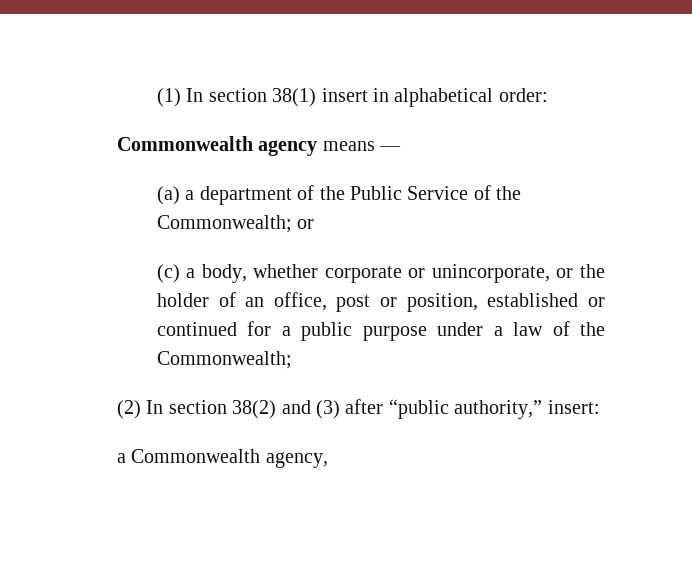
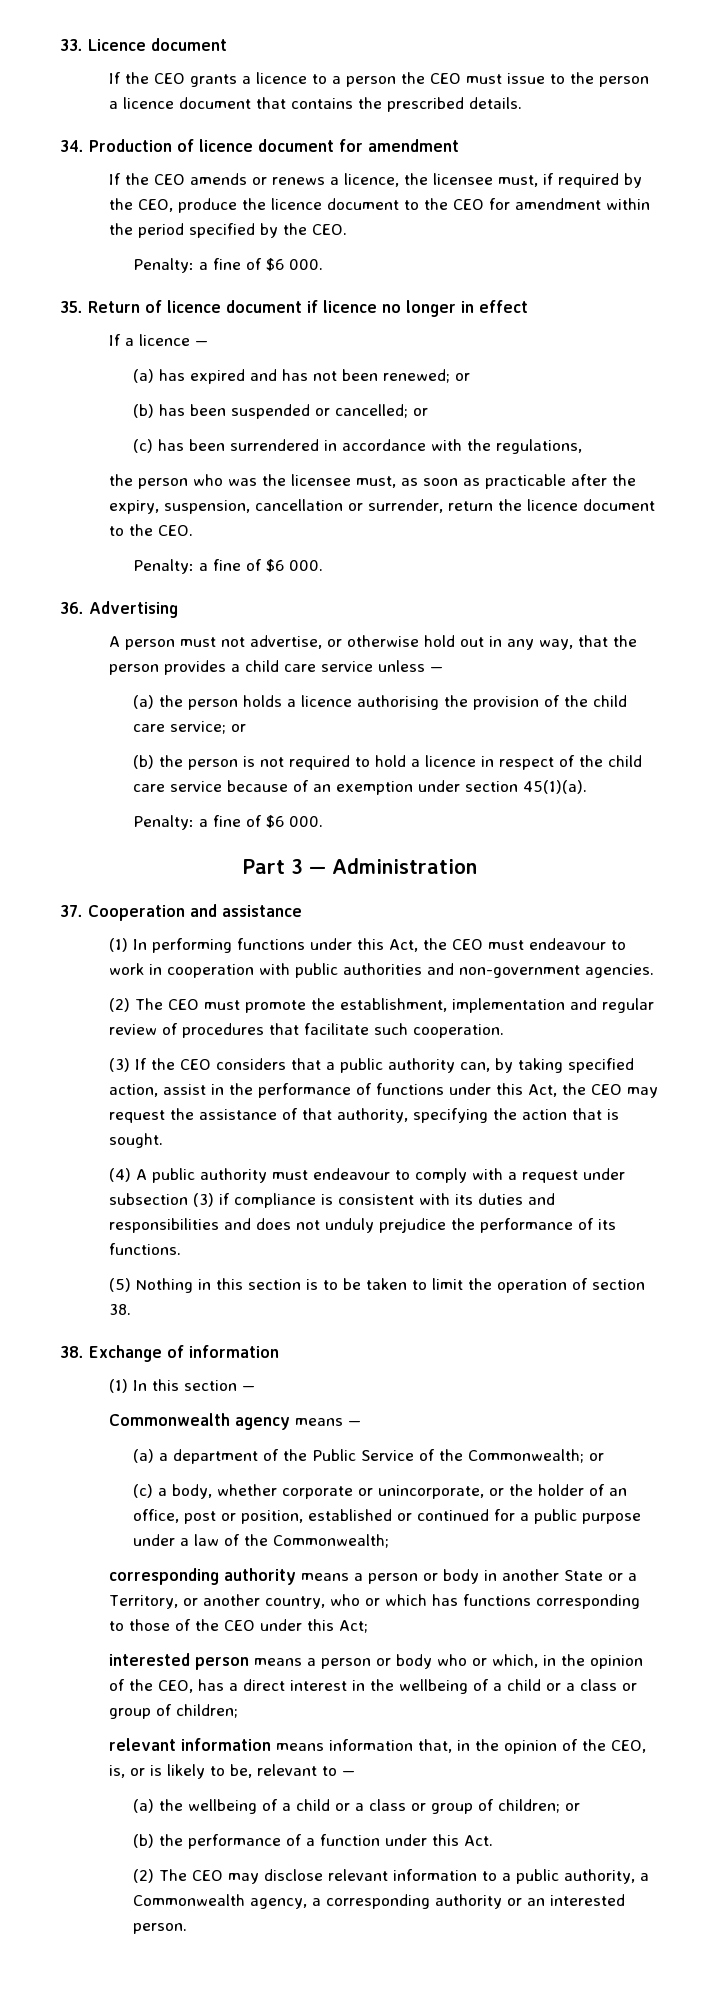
- (1) In section 38(1) insert in alphabetical order:
+ 33. Licence document
+ If the CEO grants a licence to a person the CEO must issue to the person a licence document that contains the prescribed details.
+ 34. Production of licence document for amendment
+ If the CEO amends or renews a licence, the licensee must, if required by the CEO, produce the licence document to the CEO for amendment within the period specified by the CEO.
+ Penalty: a fine of $6 000.
+ 35. Return of licence document if licence no longer in effect
+ If a licence —
+ (a) has expired and has not been renewed; or
+ (b) has been suspended or cancelled; or
+ (c) has been surrendered in accordance with the regulations,
+ the person who was the licensee must, as soon as practicable after the expiry, suspension, cancellation or surrender, return the licence document to the CEO.
+ Penalty: a fine of $6 000.
+ 36. Advertising
+ A person must not advertise, or otherwise hold out in any way, that the person provides a child care service unless —
+ (a) the person holds a licence authorising the provision of the child care service; or
+ (b) the person is not required to hold a licence in respect of the child care service because of an exemption under section 45(1)(a).
+ Penalty: a fine of $6 000.
+ Part 3 — Administration
+ 37. Cooperation and assistance
+ (1) In performing functions under this Act, the CEO must endeavour to work in cooperation with public authorities and non-government agencies.
+ (2) The CEO must promote the establishment, implementation and regular review of procedures that facilitate such cooperation.
+ (3) If the CEO considers that a public authority can, by taking specified action, assist in the performance of functions under this Act, the CEO may request the assistance of that authority, specifying the action that is sought.
+ (4) A public authority must endeavour to comply with a request under subsection (3) if compliance is consistent with its duties and responsibilities and does not unduly prejudice the performance of its functions.
+ (5) Nothing in this section is to be taken to limit the operation of section 38.
+ 38. Exchange of information
+ (1) In this section —
- (2) In section 38(2) and (3) after “public authority,” insert:
- a Commonwealth agency,
+ corresponding authority means a person or body in another State or a Territory, or another country, who or which has functions corresponding to those of the CEO under this Act;
+ interested person means a person or body who or which, in the opinion of the CEO, has a direct interest in the wellbeing of a child or a class or group of children;
+ relevant information means information that, in the opinion of the CEO, is, or is likely to be, relevant to —
+ (a) the wellbeing of a child or a class or group of children; or
+ (b) the performance of a function under this Act.
+ (2) The CEO may disclose relevant information to a public authority, a Commonwealth agency, a corresponding authority or an interested person.

